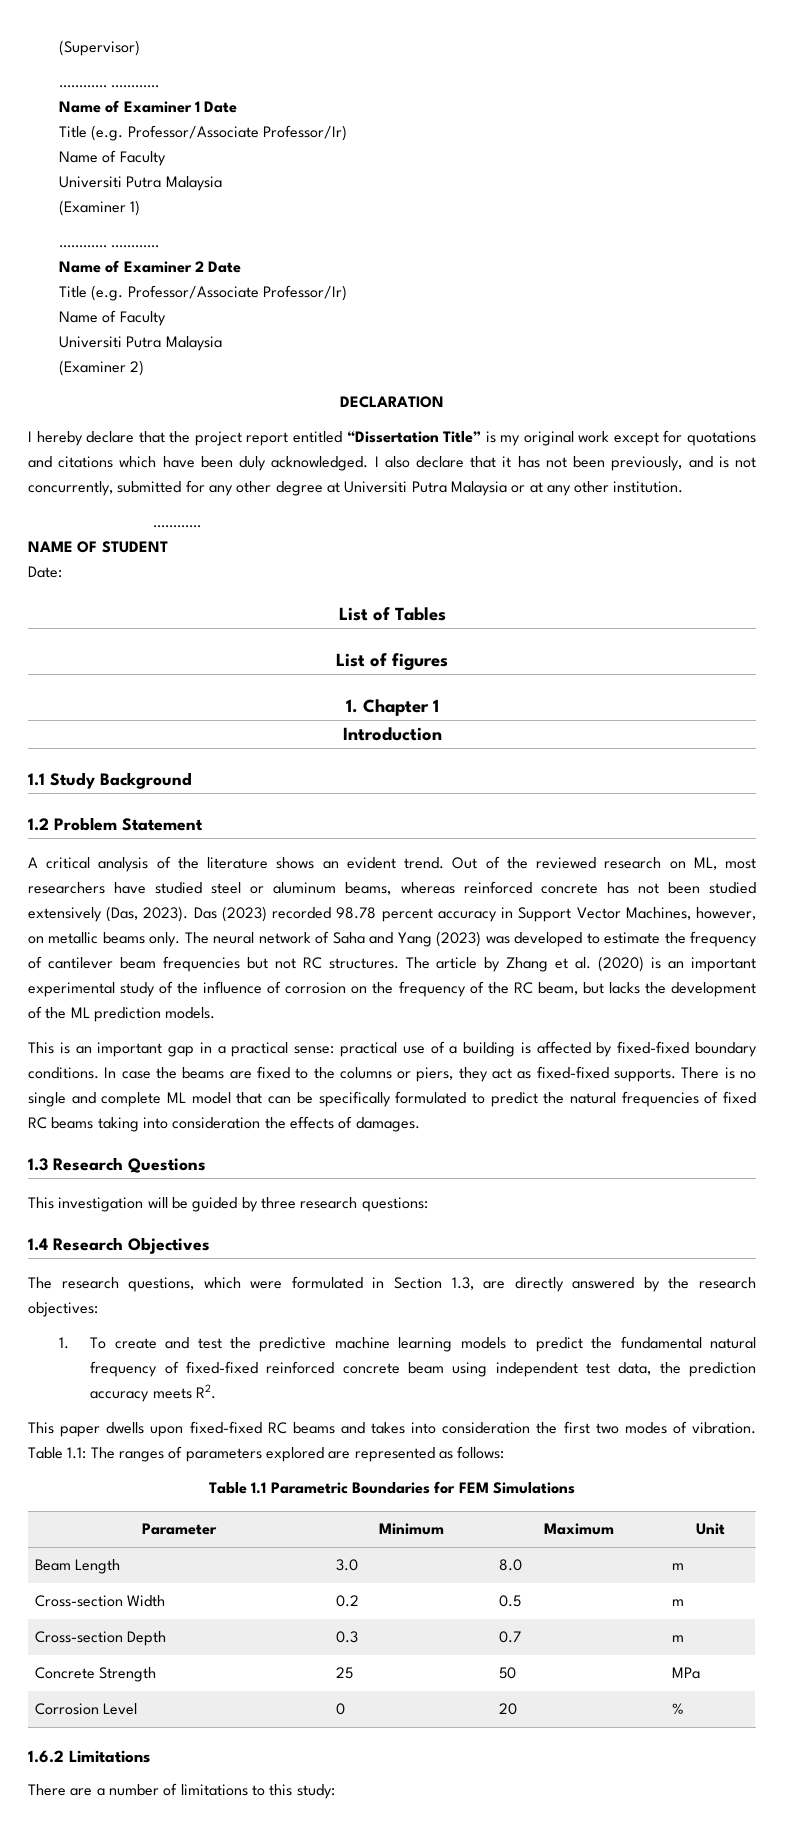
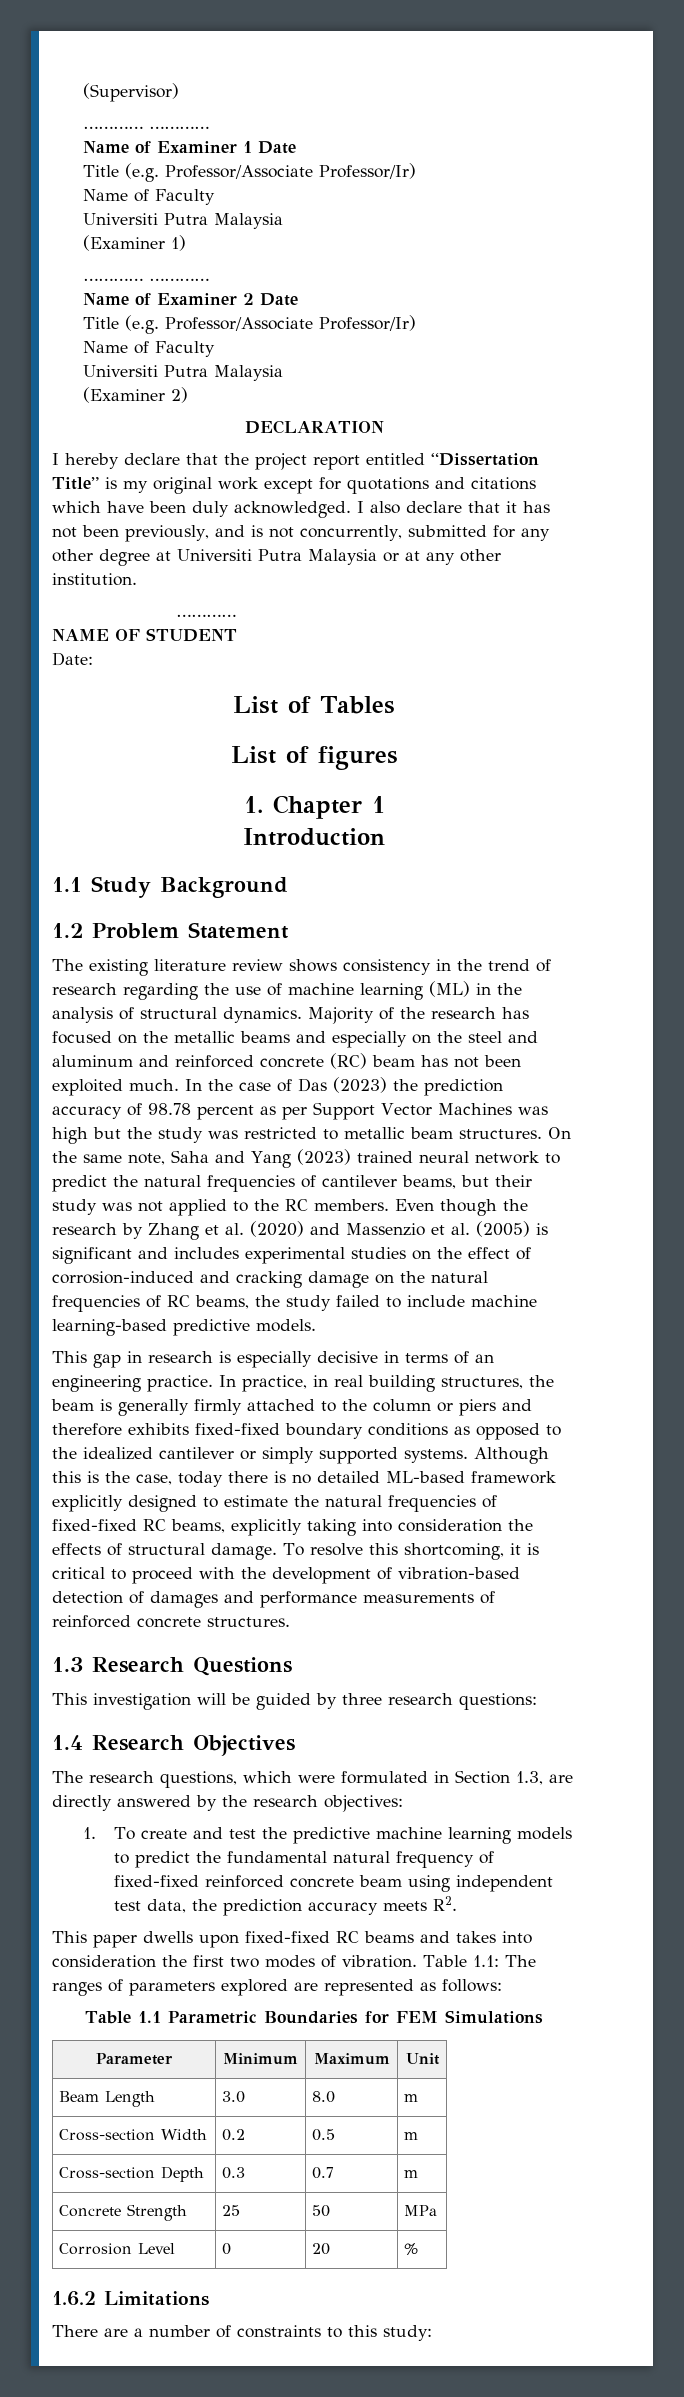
- A critical analysis of the literature shows an evident trend. Out of the reviewed research on ML, most researchers have studied steel or aluminum beams, whereas reinforced concrete has not been studied extensively (Das, 2023). Das (2023) recorded 98.78 percent accuracy in Support Vector Machines, however, on metallic beams only. The neural network of Saha and Yang (2023) was developed to estimate the frequency of cantilever beam frequencies but not RC structures. The article by Zhang et al. (2020) is an important experimental study of the influence of corrosion on the frequency of the RC beam, but lacks the development of the ML prediction models.
- This is an important gap in a practical sense: practical use of a building is affected by fixed-fixed boundary conditions. In case the beams are fixed to the columns or piers, they act as fixed-fixed supports. There is no single and complete ML model that can be specifically formulated to predict the natural frequencies of fixed RC beams taking into consideration the effects of damages.
+ The existing literature review shows consistency in the trend of research regarding the use of machine learning (ML) in the analysis of structural dynamics. Majority of the research has focused on the metallic beams and especially on the steel and aluminum and reinforced concrete (RC) beam has not been exploited much. In the case of Das (2023) the prediction accuracy of 98.78 percent as per Support Vector Machines was high but the study was restricted to metallic beam structures. On the same note, Saha and Yang (2023) trained neural network to predict the natural frequencies of cantilever beams, but their study was not applied to the RC members. Even though the research by Zhang et al. (2020) and Massenzio et al. (2005) is significant and includes experimental studies on the effect of corrosion-induced and cracking damage on the natural frequencies of RC beams, the study failed to include machine learning-based predictive models.
+ This gap in research is especially decisive in terms of an engineering practice. In practice, in real building structures, the beam is generally firmly attached to the column or piers and therefore exhibits fixed-fixed boundary conditions as opposed to the idealized cantilever or simply supported systems. Although this is the case, today there is no detailed ML-based framework explicitly designed to estimate the natural frequencies of fixed-fixed RC beams, explicitly taking into consideration the effects of structural damage. To resolve this shortcoming, it is critical to proceed with the development of vibration-based detection of damages and performance measurements of reinforced concrete structures.
- There are a number of limitations to this study:
+ There are a number of constraints to this study:

